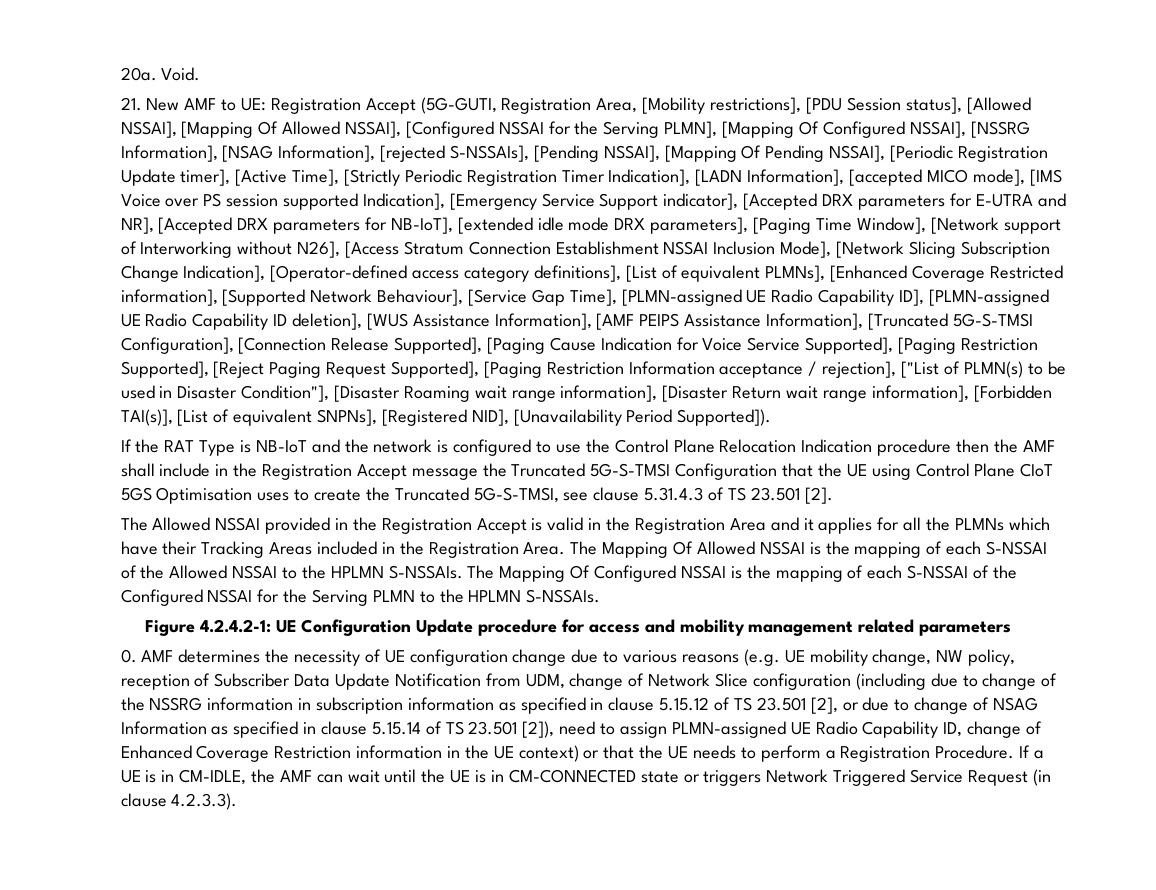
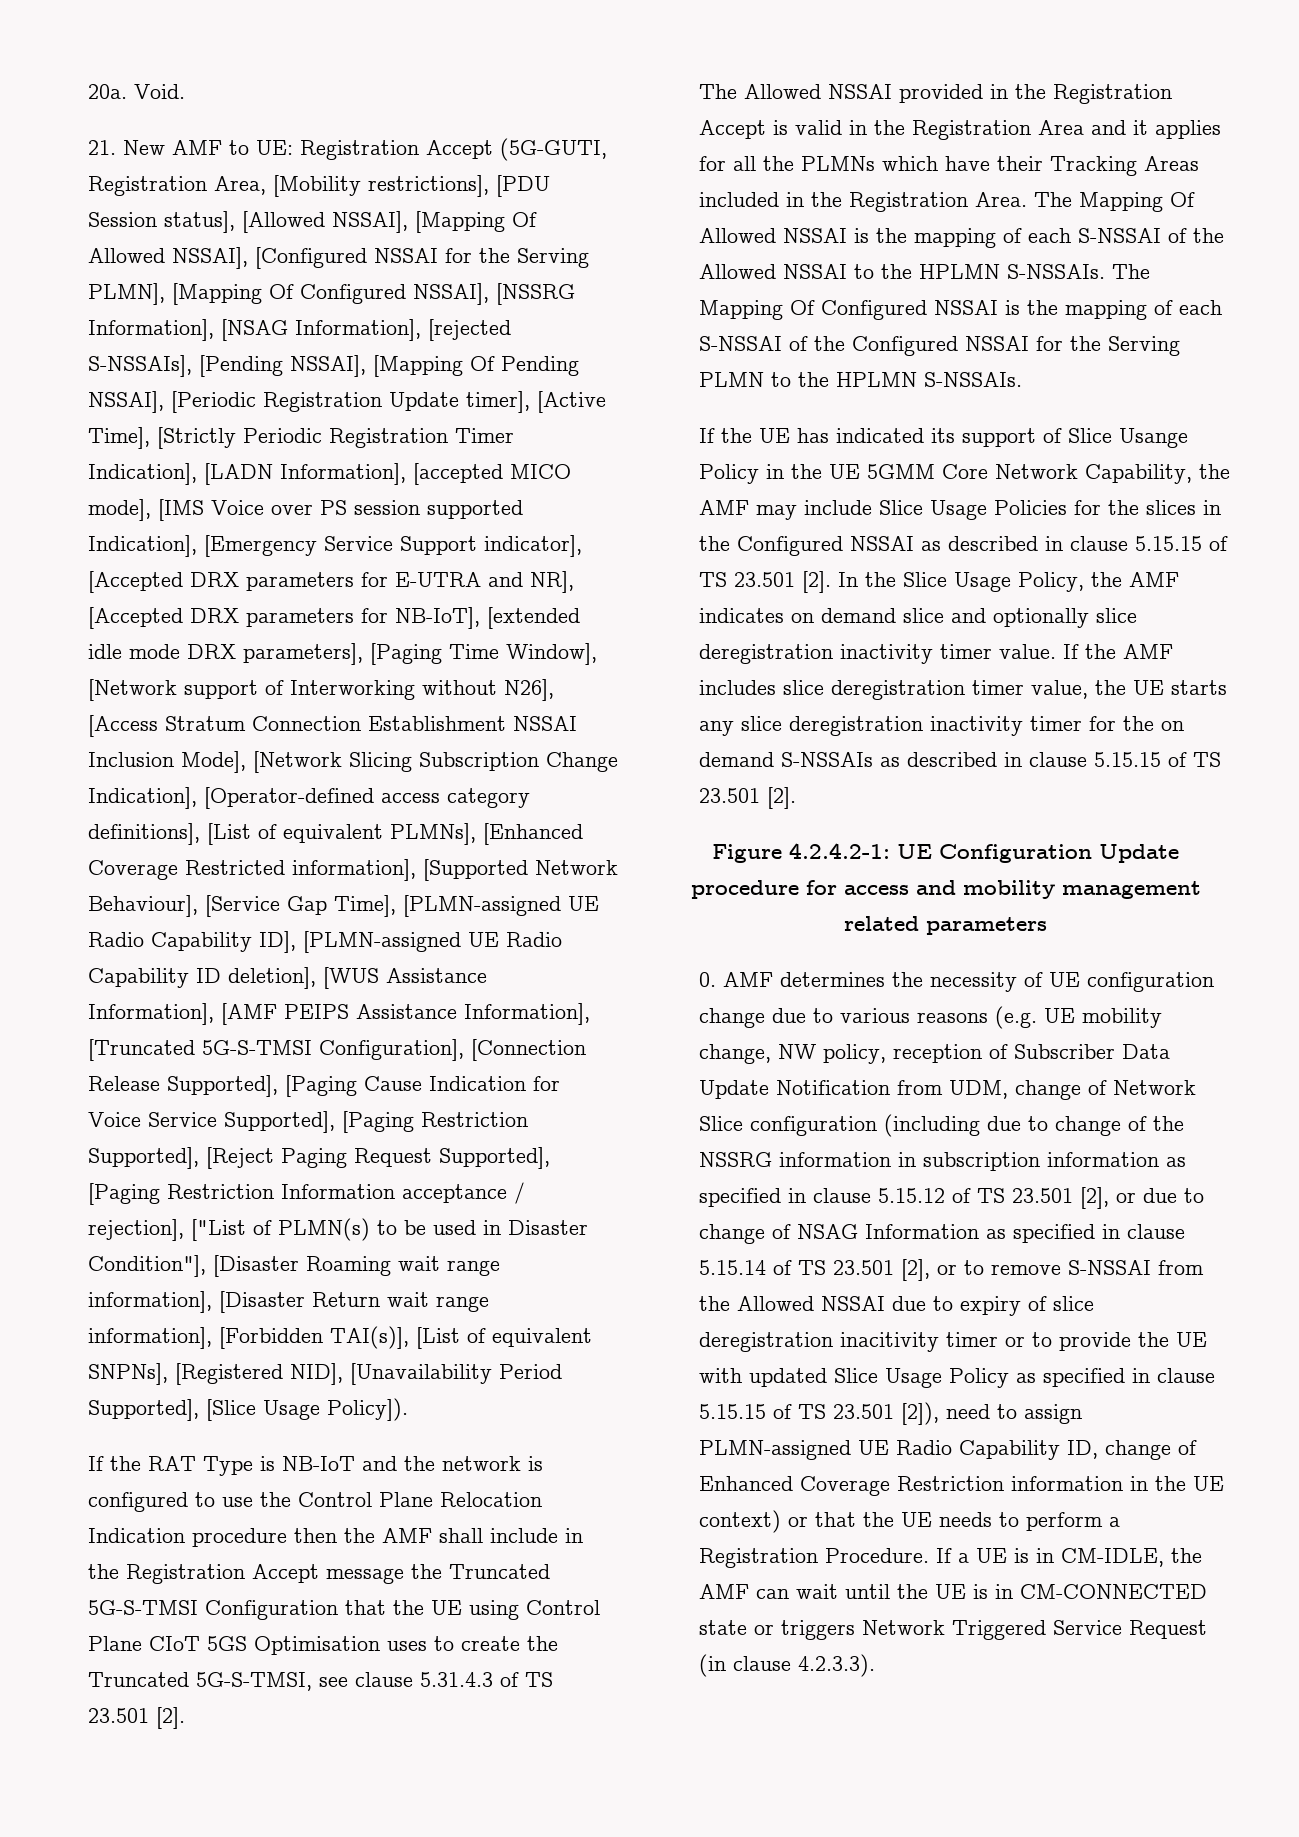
- Registration Accept (5G-GUTI, Registration Area, [Mobility restrictions], [PDU Session status], [Allowed NSSAI], [Mapping Of Allowed NSSAI], [Configured NSSAI for the Serving PLMN], [Mapping Of Configured NSSAI], [NSSRG Information], [NSAG Information], [rejected S-NSSAIs], [Pending NSSAI], [Mapping Of Pending NSSAI], [Periodic Registration Update timer], [Active Time], [Strictly Periodic Registration Timer Indication], [LADN Information], [accepted MICO mode], [IMS Voice over PS session supported Indication], [Emergency Service Support indicator], [Accepted DRX parameters for E-UTRA and NR], [Accepted DRX parameters for NB-IoT], [extended idle mode DRX parameters], [Paging Time Window], [Network support of Interworking without N26], [Access Stratum Connection Establishment NSSAI Inclusion Mode], [Network Slicing Subscription Change Indication], [Operator-defined access category definitions], [List of equivalent PLMNs], [Enhanced Coverage Restricted information], [Supported Network Behaviour], [Service Gap Time], [PLMN-assigned UE Radio Capability ID], [PLMN-assigned UE Radio Capability ID deletion], [WUS Assistance Information], [AMF PEIPS Assistance Information], [Truncated 5G-S-TMSI Configuration], [Connection Release Supported], [Paging Cause Indication for Voice Service Supported], [Paging Restriction Supported], [Reject Paging Request Supported], [Paging Restriction Information acceptance / rejection], ["List of PLMN(s) to be used in Disaster Condition"], [Disaster Roaming wait range information], [Disaster Return wait range information], [Forbidden TAI(s)], [List of equivalent SNPNs], [Registered NID], [Unavailability Period Supported]).
+ Registration Accept (5G-GUTI, Registration Area, [Mobility restrictions], [PDU Session status], [Allowed NSSAI], [Mapping Of Allowed NSSAI], [Configured NSSAI for the Serving PLMN], [Mapping Of Configured NSSAI], [NSSRG Information], [NSAG Information], [rejected S-NSSAIs], [Pending NSSAI], [Mapping Of Pending NSSAI], [Periodic Registration Update timer], [Active Time], [Strictly Periodic Registration Timer Indication], [LADN Information], [accepted MICO mode], [IMS Voice over PS session supported Indication], [Emergency Service Support indicator], [Accepted DRX parameters for E-UTRA and NR], [Accepted DRX parameters for NB-IoT], [extended idle mode DRX parameters], [Paging Time Window], [Network support of Interworking without N26], [Access Stratum Connection Establishment NSSAI Inclusion Mode], [Network Slicing Subscription Change Indication], [Operator-defined access category definitions], [List of equivalent PLMNs], [Enhanced Coverage Restricted information], [Supported Network Behaviour], [Service Gap Time], [PLMN-assigned UE Radio Capability ID], [PLMN-assigned UE Radio Capability ID deletion], [WUS Assistance Information], [AMF PEIPS Assistance Information], [Truncated 5G-S-TMSI Configuration], [Connection Release Supported], [Paging Cause Indication for Voice Service Supported], [Paging Restriction Supported], [Reject Paging Request Supported], [Paging Restriction Information acceptance / rejection], ["List of PLMN(s) to be used in Disaster Condition"], [Disaster Roaming wait range information], [Disaster Return wait range information], [Forbidden TAI(s)], [List of equivalent SNPNs], [Registered NID], [Unavailability Period Supported], [Slice Usage Policy]).
+ If the UE has indicated its support of Slice Usange Policy in the UE 5GMM Core Network Capability, the AMF may include Slice Usage Policies for the slices in the Configured NSSAI as described in clause 5.15.15 of TS 23.501 [2]. In the Slice Usage Policy, the AMF indicates on demand slice and optionally slice deregistration inactivity timer value. If the AMF includes slice deregistration timer value, the UE starts any slice deregistration inactivity timer for the on demand S-NSSAIs as described in clause 5.15.15 of TS 23.501 [2].
- 0. AMF determines the necessity of UE configuration change due to various reasons (e.g. UE mobility change, NW policy, reception of Subscriber Data Update Notification from UDM, change of Network Slice configuration (including due to change of the NSSRG information in subscription information as specified in clause 5.15.12 of TS 23.501 [2], or due to change of NSAG Information as specified in clause 5.15.14 of TS 23.501 [2]), need to assign PLMN-assigned UE Radio Capability ID, change of Enhanced Coverage Restriction information in the UE context) or that the UE needs to perform a Registration Procedure.
+ 0. AMF determines the necessity of UE configuration change due to various reasons (e.g. UE mobility change, NW policy, reception of Subscriber Data Update Notification from UDM, change of Network Slice configuration (including due to change of the NSSRG information in subscription information as specified in clause 5.15.12 of TS 23.501 [2], or due to change of NSAG Information as specified in clause 5.15.14 of TS 23.501 [2], or to remove S-NSSAI from the Allowed NSSAI due to expiry of slice deregistration inacitivity timer or to provide the UE with updated Slice Usage Policy as specified in clause 5.15.15 of TS 23.501 [2]), need to assign PLMN-assigned UE Radio Capability ID, change of Enhanced Coverage Restriction information in the UE context) or that the UE needs to perform a Registration Procedure.

